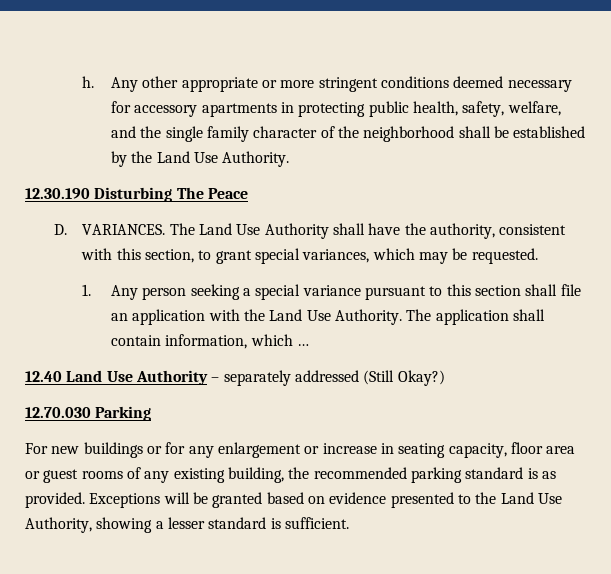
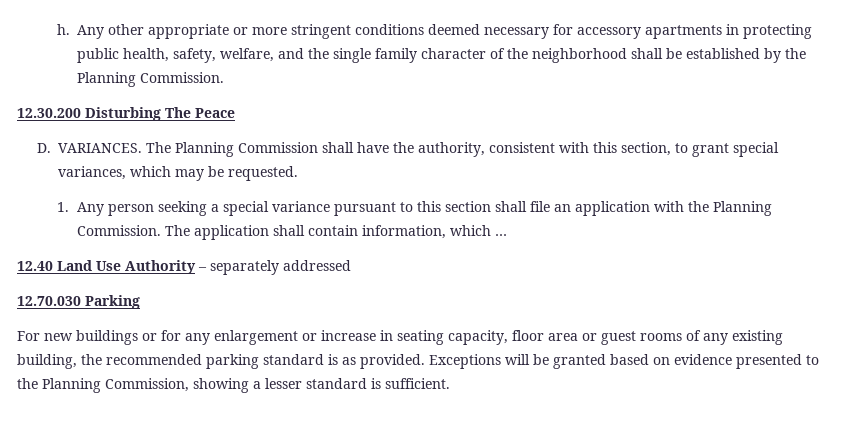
- Any other appropriate or more stringent conditions deemed necessary for accessory apartments in protecting public health, safety, welfare, and the single family character of the neighborhood shall be established by the Land Use Authority.
- 12.30.190 Disturbing The Peace
+ Any other appropriate or more stringent conditions deemed necessary for accessory apartments in protecting public health, safety, welfare, and the single family character of the neighborhood shall be established by the Planning Commission.
+ 12.30.200 Disturbing The Peace
- The Land Use Authority shall have the authority, consistent with this section, to grant special variances, which may be requested.
+ The Planning Commission shall have the authority, consistent with this section, to grant special variances, which may be requested.
- 1. Any person seeking a special variance pursuant to this section shall file an application with the Land Use Authority.
+ 1. Any person seeking a special variance pursuant to this section shall file an application with the Planning Commission.
- 12.40 Land Use Authority – separately addressed (Still Okay?)
+ 12.40 Land Use Authority – separately addressed
- Exceptions will be granted based on evidence presented to the Land Use Authority, showing a lesser standard is sufficient.
+ Exceptions will be granted based on evidence presented to the Planning Commission, showing a lesser standard is sufficient.

